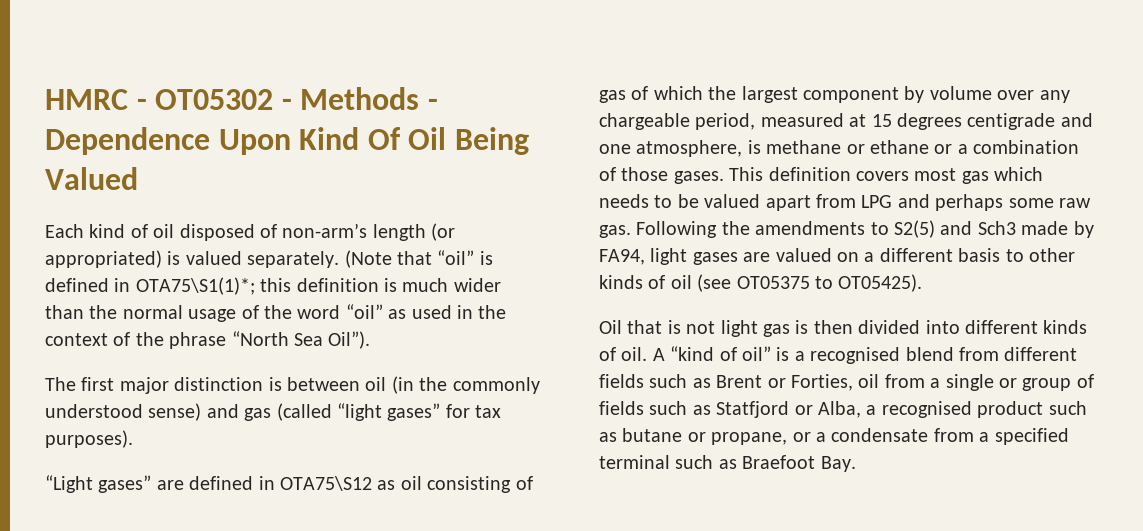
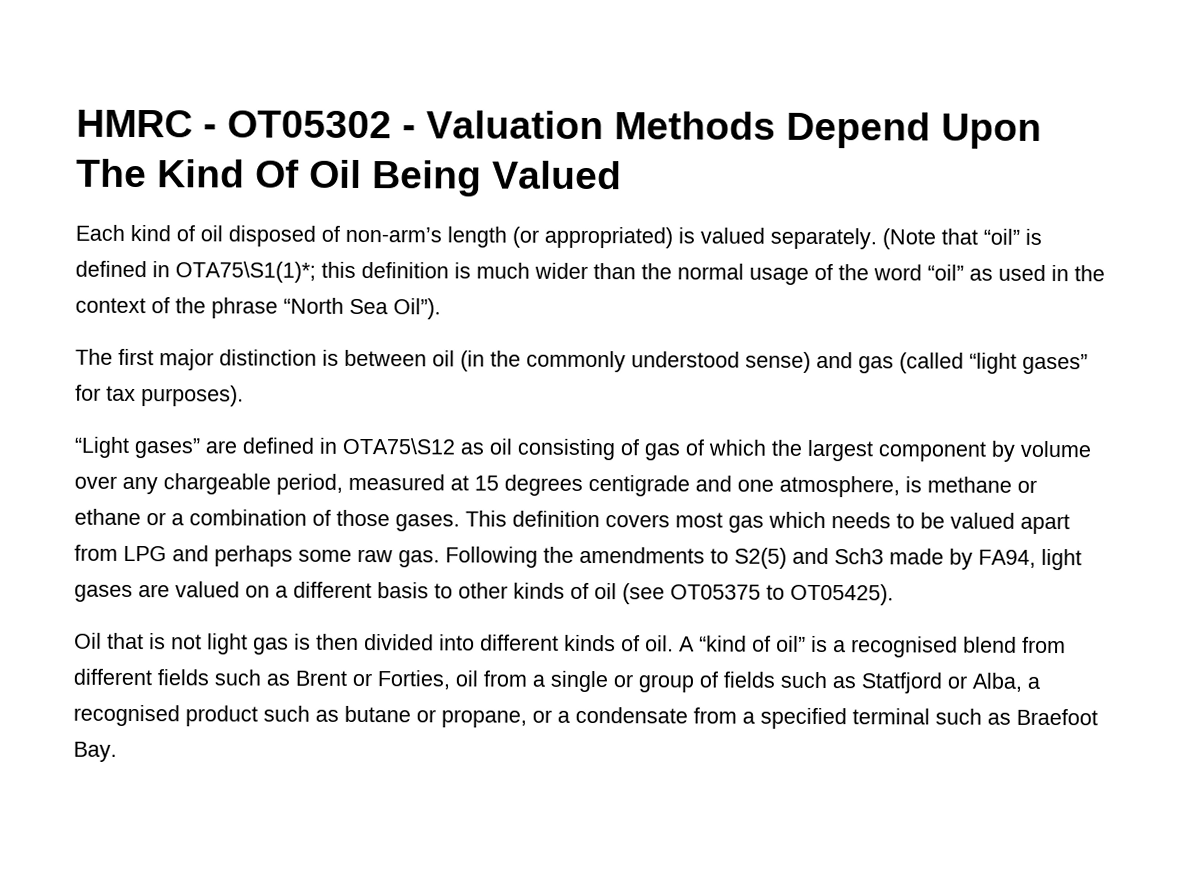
- HMRC - OT05302 - Methods - Dependence Upon Kind Of Oil Being Valued
+ HMRC - OT05302 - Valuation Methods Depend Upon The Kind Of Oil Being Valued

